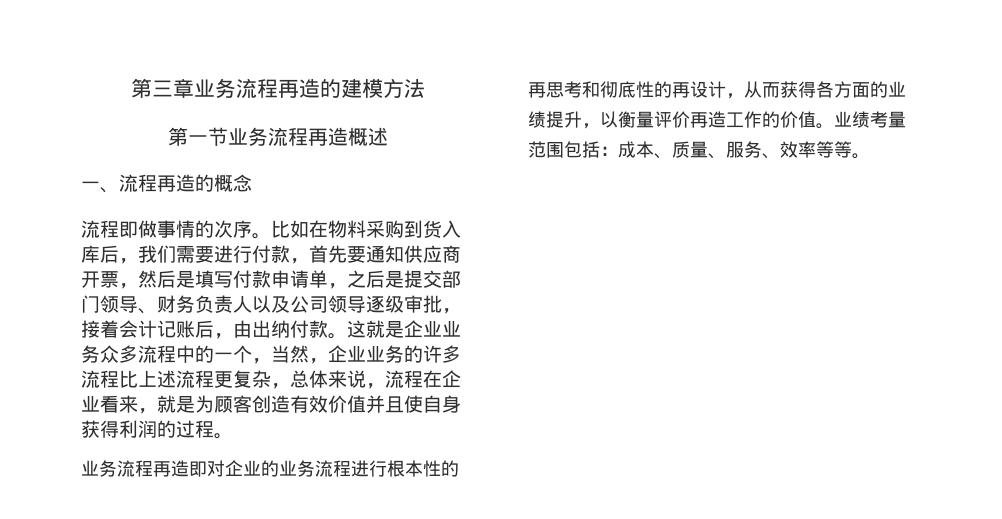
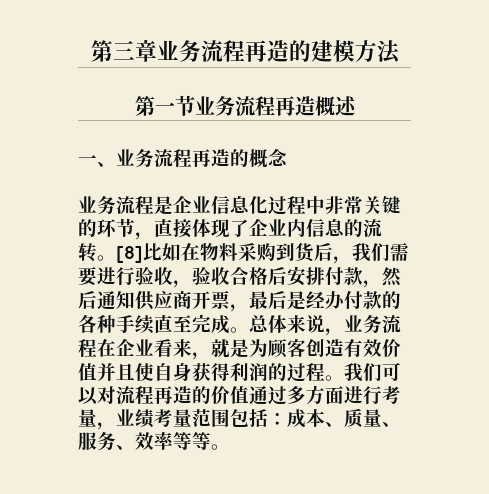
- 一、流程再造的概念
+ 一、业务流程再造的概念
- 流程即做事情的次序。比如在物料采购到货入库后，我们需要进行付款，首先要通知供应商开票，然后是填写付款申请单，之后是提交部门领导、财务负责人以及公司领导逐级审批，接着会计记账后，由出纳付款。这就是企业业务众多流程中的一个，当然，企业业务的许多流程比上述流程更复杂，总体来说，流程在企业看来，就是为顾客创造有效价值并且使自身获得利润的过程。
- 业务流程再造即对企业的业务流程进行根本性的再思考和彻底性的再设计，从而获得各方面的业绩提升，以衡量评价再造工作的价值。业绩考量范围包括：成本、质量、服务、效率等等。
+ 业务流程是企业信息化过程中非常关键的环节，直接体现了企业内信息的流转。[8]比如在物料采购到货后，我们需要进行验收，验收合格后安排付款，然后通知供应商开票，最后是经办付款的各种手续直至完成。总体来说，业务流程在企业看来，就是为顾客创造有效价值并且使自身获得利润的过程。我们可以对流程再造的价值通过多方面进行考量，业绩考量范围包括：成本、质量、服务、效率等等。

